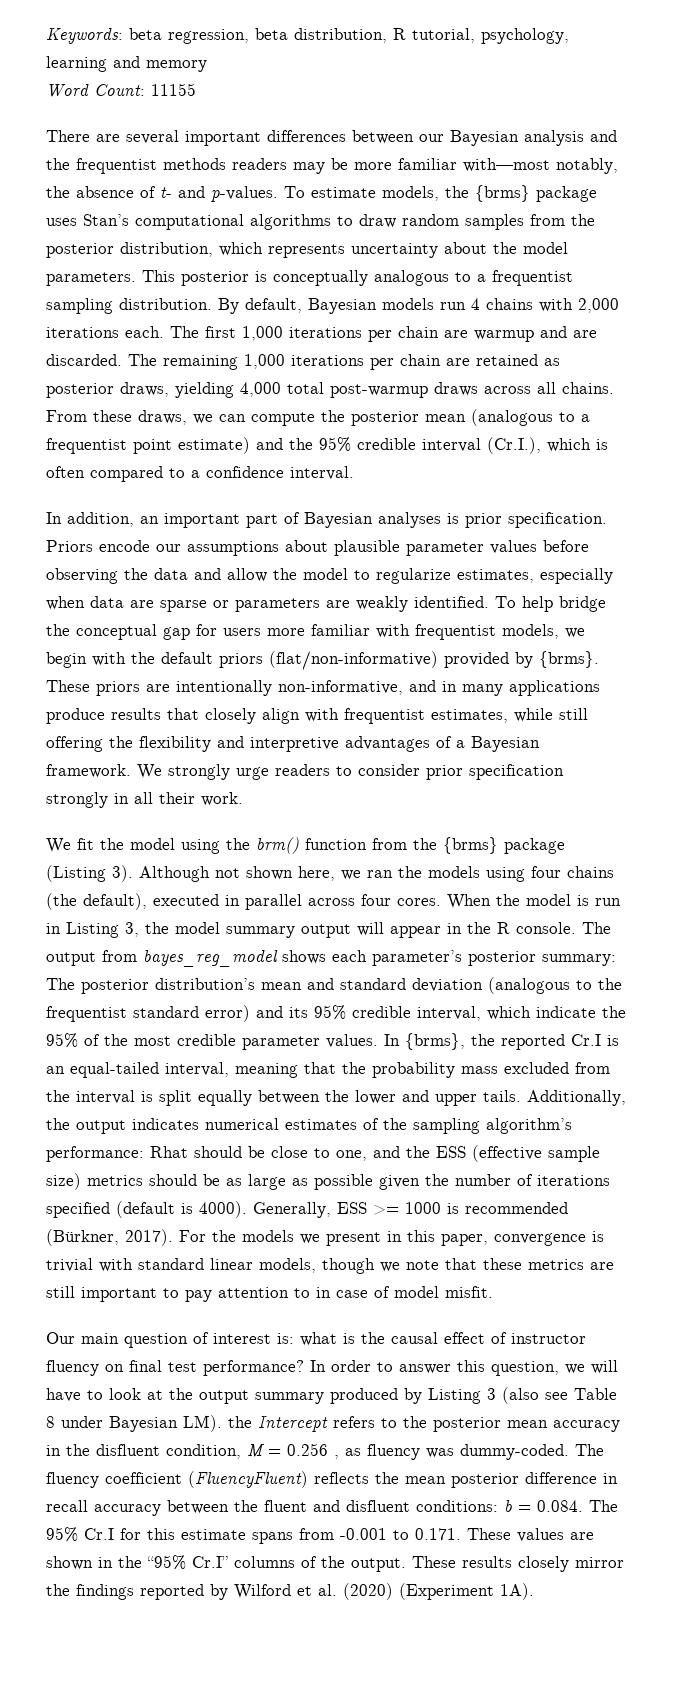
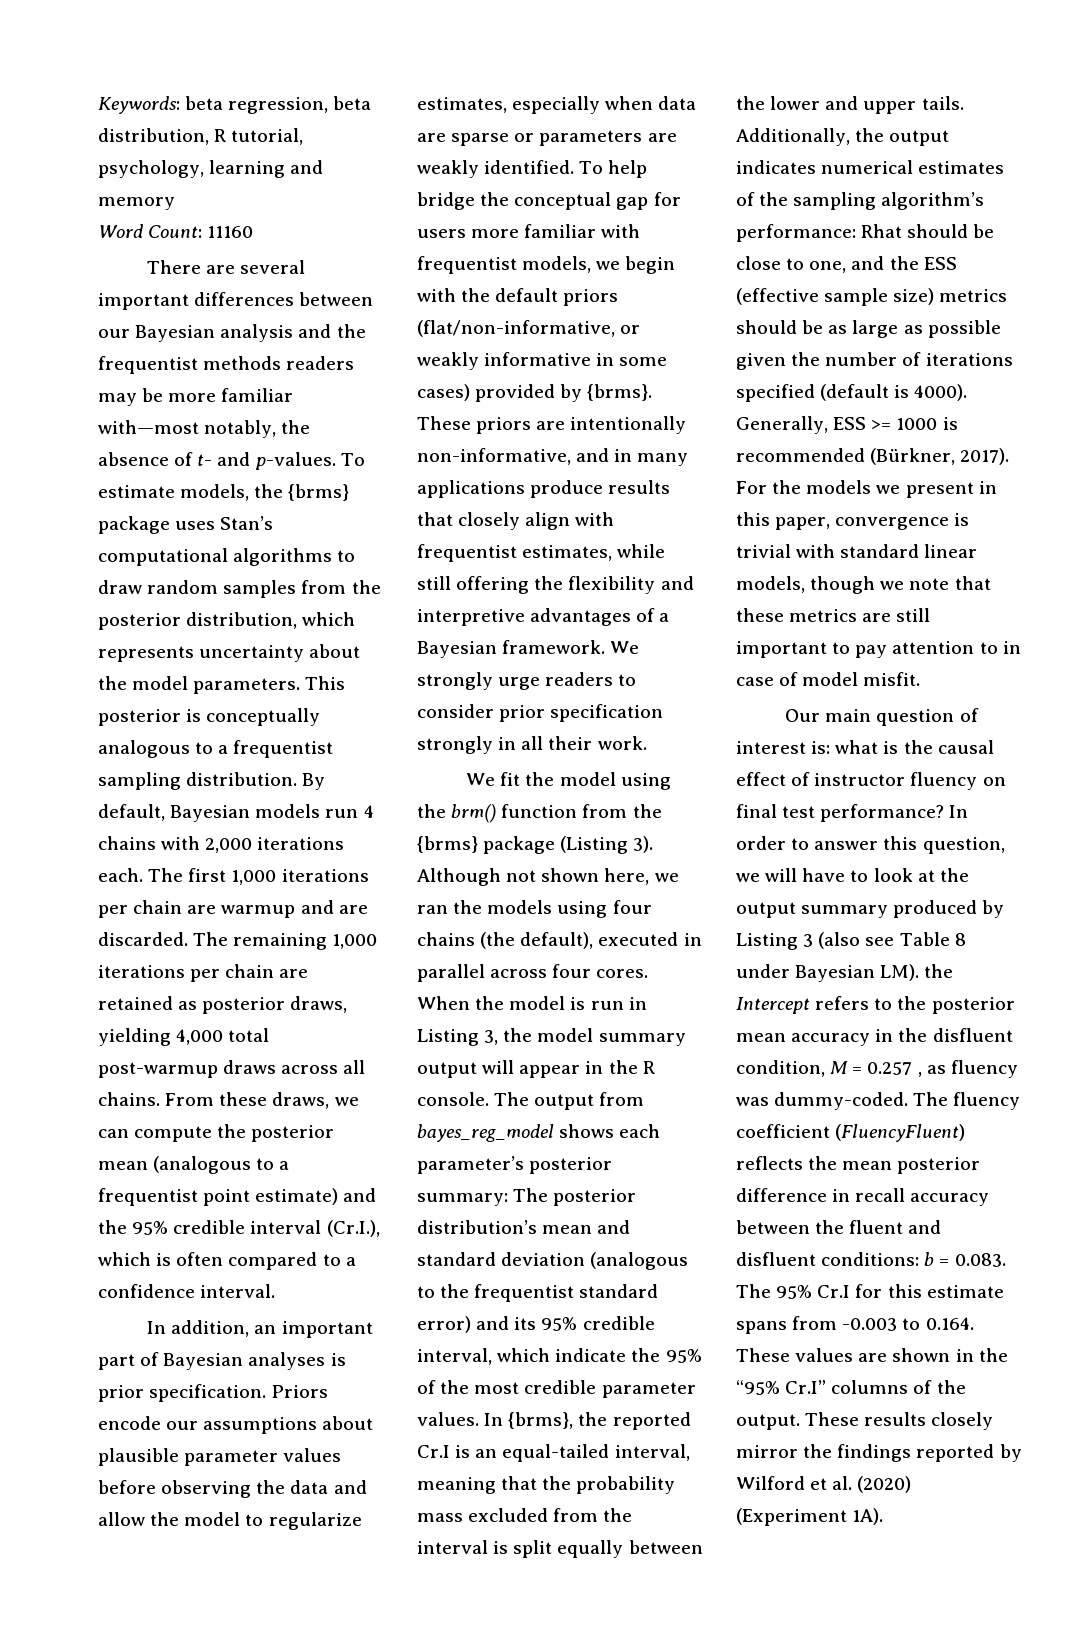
- Word Count: 11155
+ Word Count: 11160
- To help bridge the conceptual gap for users more familiar with frequentist models, we begin with the default priors (flat/non-informative) provided by {brms}.
+ To help bridge the conceptual gap for users more familiar with frequentist models, we begin with the default priors (flat/non-informative, or weakly informative in some cases) provided by {brms}.
- In order to answer this question, we will have to look at the output summary produced by Listing 3 (also see Table 8 under Bayesian LM). the Intercept refers to the posterior mean accuracy in the disfluent condition, M = 0.256 , as fluency was dummy-coded.
+ In order to answer this question, we will have to look at the output summary produced by Listing 3 (also see Table 8 under Bayesian LM). the Intercept refers to the posterior mean accuracy in the disfluent condition, M = 0.257 , as fluency was dummy-coded.
- The fluency coefficient (FluencyFluent) reflects the mean posterior difference in recall accuracy between the fluent and disfluent conditions: b = 0.084. The 95% Cr.I for this estimate spans from -0.001 to 0.171. These values are shown in the “95% Cr.I” columns of the output.
+ The fluency coefficient (FluencyFluent) reflects the mean posterior difference in recall accuracy between the fluent and disfluent conditions: b = 0.083. The 95% Cr.I for this estimate spans from -0.003 to 0.164. These values are shown in the “95% Cr.I” columns of the output.

